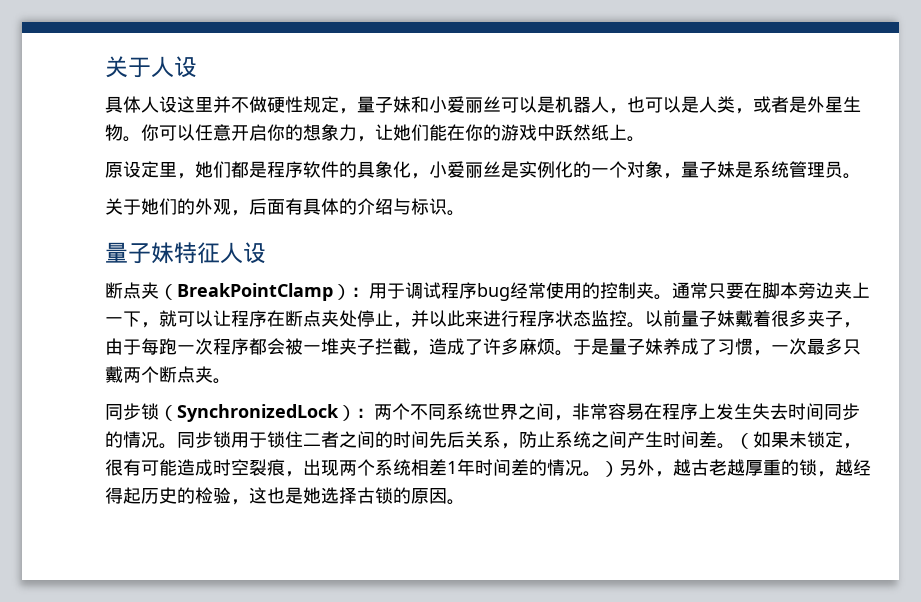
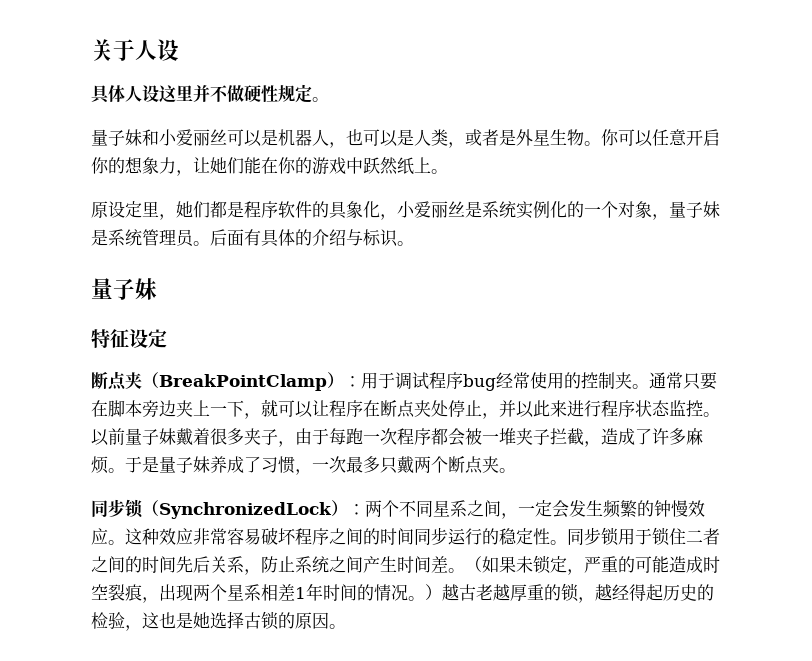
- 具体人设这里并不做硬性规定，量子妹和小爱丽丝可以是机器人，也可以是人类，或者是外星生物。
+ 具体人设这里并不做硬性规定。
+ 量子妹和小爱丽丝可以是机器人，也可以是人类，或者是外星生物。
- 原设定里，她们都是程序软件的具象化，小爱丽丝是实例化的一个对象，量子妹是系统管理员。
- 关于她们的外观，后面有具体的介绍与标识。
- 量子妹特征人设
+ 原设定里，她们都是程序软件的具象化，小爱丽丝是系统实例化的一个对象，量子妹是系统管理员。后面有具体的介绍与标识。
+ 量子妹
+ 特征设定
- 同步锁（SynchronizedLock）：两个不同系统世界之间，非常容易在程序上发生失去时间同步的情况。
+ 同步锁（SynchronizedLock）：两个不同星系之间，一定会发生频繁的钟慢效应。这种效应非常容易破坏程序之间的时间同步运行的稳定性。
- （如果未锁定，很有可能造成时空裂痕，出现两个系统相差1年时间差的情况。）另外，越古老越厚重的锁，越经得起历史的检验，这也是她选择古锁的原因。
+ （如果未锁定，严重的可能造成时空裂痕，出现两个星系相差1年时间的情况。）越古老越厚重的锁，越经得起历史的检验，这也是她选择古锁的原因。

